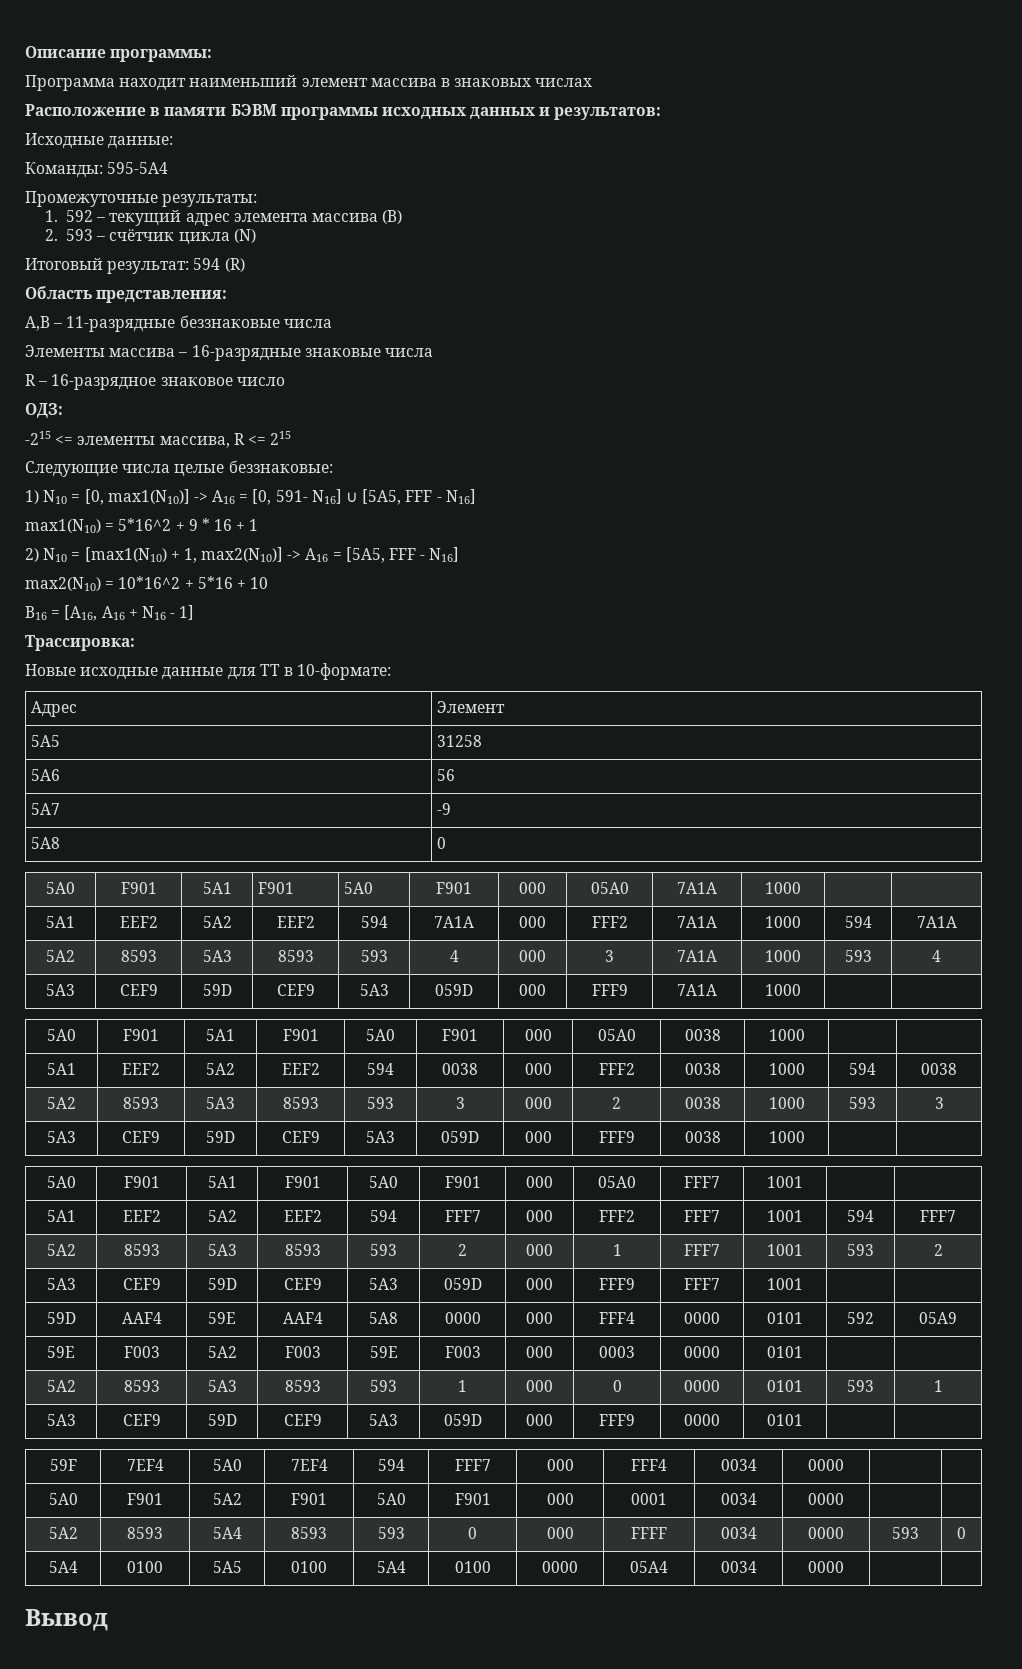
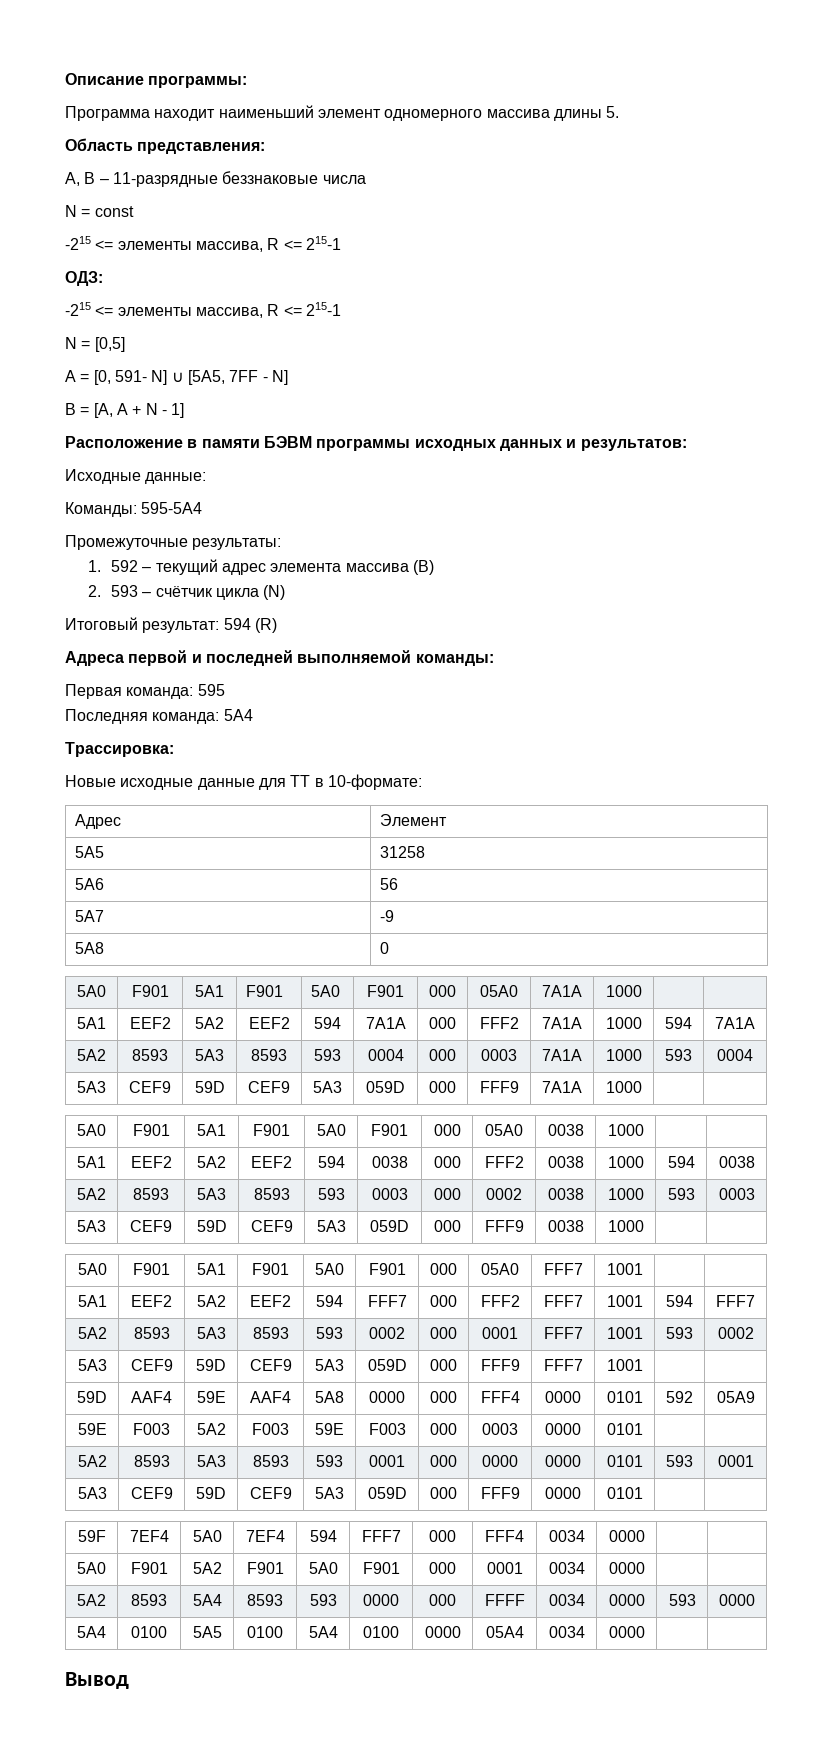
- Программа находит наименьший элемент массива в знаковых числах
+ Программа находит наименьший элемент одномерного массива длины 5.
+ Область представления:
+ A, B – 11-разрядные беззнаковые числа
+ N = const
+ -215 <= элементы массива, R <= 215-1
+ ОДЗ:
+ -215 <= элементы массива, R <= 215-1
+ N = [0,5]
+ A = [0, 591- N] ∪ [5A5, 7FF - N]
+ B = [A, A + N - 1]
- Область представления:
- A,B – 11-разрядные беззнаковые числа
- Элементы массива – 16-разрядные знаковые числа
- R – 16-разрядное знаковое число
- ОДЗ:
- -215 <= элементы массива, R <= 215
- Следующие числа целые беззнаковые:
- 1) N10 = [0, max1(N10)] -> A16 = [0, 591- N16] ∪ [5A5, FFF - N16]
- max1(N10) = 5*16^2 + 9 * 16 + 1
- 2) N10 = [max1(N10) + 1, max2(N10)] -> A16 = [5A5, FFF - N16]
- max2(N10) = 10*16^2 + 5*16 + 10
- B16 = [A16, A16 + N16 - 1]
+ Адреса первой и последней выполняемой команды:
+ Первая команда: 595
+ Последняя команда: 5А4
- 5A2 | 8593 | 5A3 | 8593 | 593 | 4 | 000 | 3 | 7A1A | 1000 | 593 | 4
+ 5A2 | 8593 | 5A3 | 8593 | 593 | 0004 | 000 | 0003 | 7A1A | 1000 | 593 | 0004
- 5A2 | 8593 | 5A3 | 8593 | 593 | 3 | 000 | 2 | 0038 | 1000 | 593 | 3
+ 5A2 | 8593 | 5A3 | 8593 | 593 | 0003 | 000 | 0002 | 0038 | 1000 | 593 | 0003
- 5A2 | 8593 | 5A3 | 8593 | 593 | 2 | 000 | 1 | FFF7 | 1001 | 593 | 2
+ 5A2 | 8593 | 5A3 | 8593 | 593 | 0002 | 000 | 0001 | FFF7 | 1001 | 593 | 0002
- 5A2 | 8593 | 5A3 | 8593 | 593 | 1 | 000 | 0 | 0000 | 0101 | 593 | 1
+ 5A2 | 8593 | 5A3 | 8593 | 593 | 0001 | 000 | 0000 | 0000 | 0101 | 593 | 0001
- 5A2 | 8593 | 5A4 | 8593 | 593 | 0 | 000 | FFFF | 0034 | 0000 | 593 | 0
+ 5A2 | 8593 | 5A4 | 8593 | 593 | 0000 | 000 | FFFF | 0034 | 0000 | 593 | 0000

